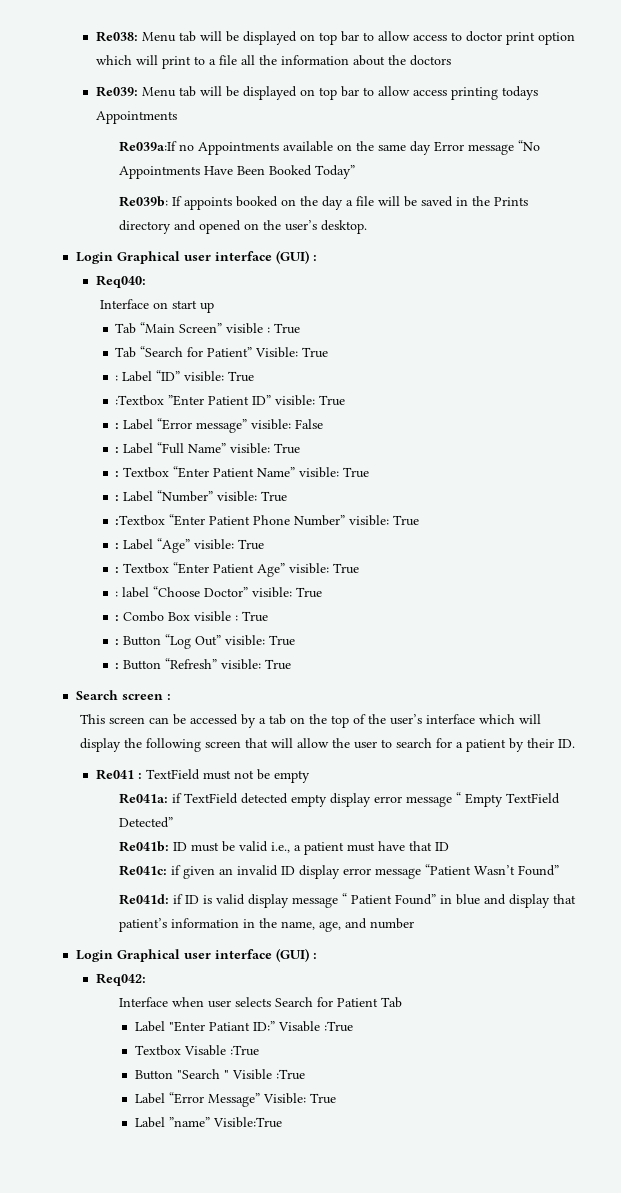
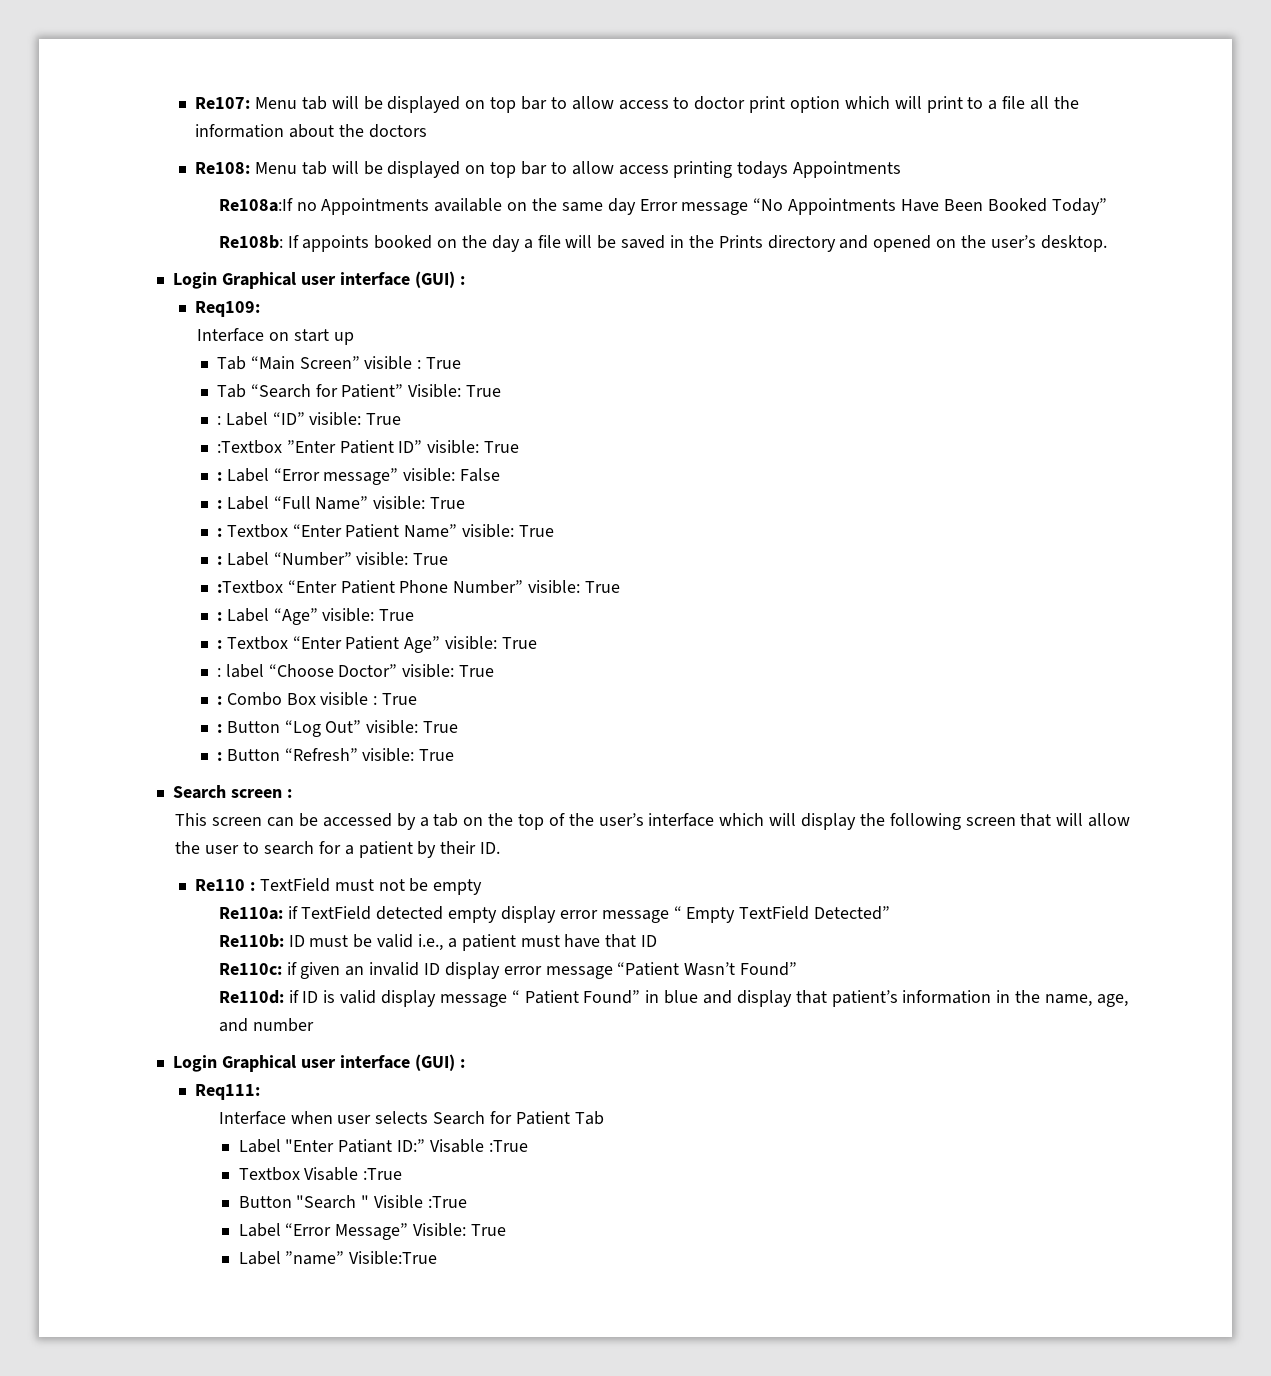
- Re038: Menu tab will be displayed on top bar to allow access to doctor print option which will print to a file all the information about the doctors
+ Re107: Menu tab will be displayed on top bar to allow access to doctor print option which will print to a file all the information about the doctors
- Re039: Menu tab will be displayed on top bar to allow access printing todays Appointments
+ Re108: Menu tab will be displayed on top bar to allow access printing todays Appointments
- Re039a:If no Appointments available on the same day Error message “No Appointments Have Been Booked Today”
+ Re108a:If no Appointments available on the same day Error message “No Appointments Have Been Booked Today”
- Re039b: If appoints booked on the day a file will be saved in the Prints directory and opened on the user’s desktop.
+ Re108b: If appoints booked on the day a file will be saved in the Prints directory and opened on the user’s desktop.
- Req040:
+ Req109:
- Re041 : TextField must not be empty
+ Re110 : TextField must not be empty
- Re041a: if TextField detected empty display error message “ Empty TextField Detected”
+ Re110a: if TextField detected empty display error message “ Empty TextField Detected”
- Re041b: ID must be valid i.e., a patient must have that ID
+ Re110b: ID must be valid i.e., a patient must have that ID
- Re041c: if given an invalid ID display error message “Patient Wasn’t Found”
+ Re110c: if given an invalid ID display error message “Patient Wasn’t Found”
- Re041d: if ID is valid display message “ Patient Found” in blue and display that patient’s information in the name, age, and number
+ Re110d: if ID is valid display message “ Patient Found” in blue and display that patient’s information in the name, age, and number
- Req042:
+ Req111:

